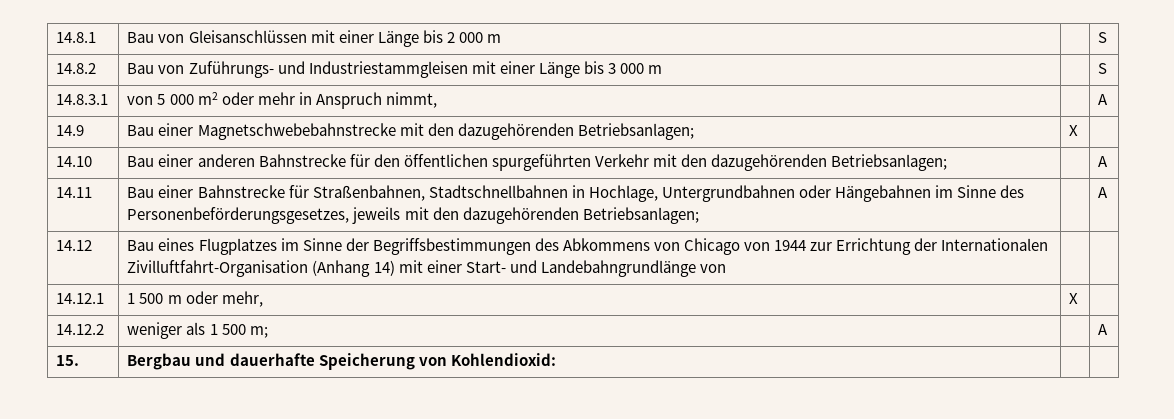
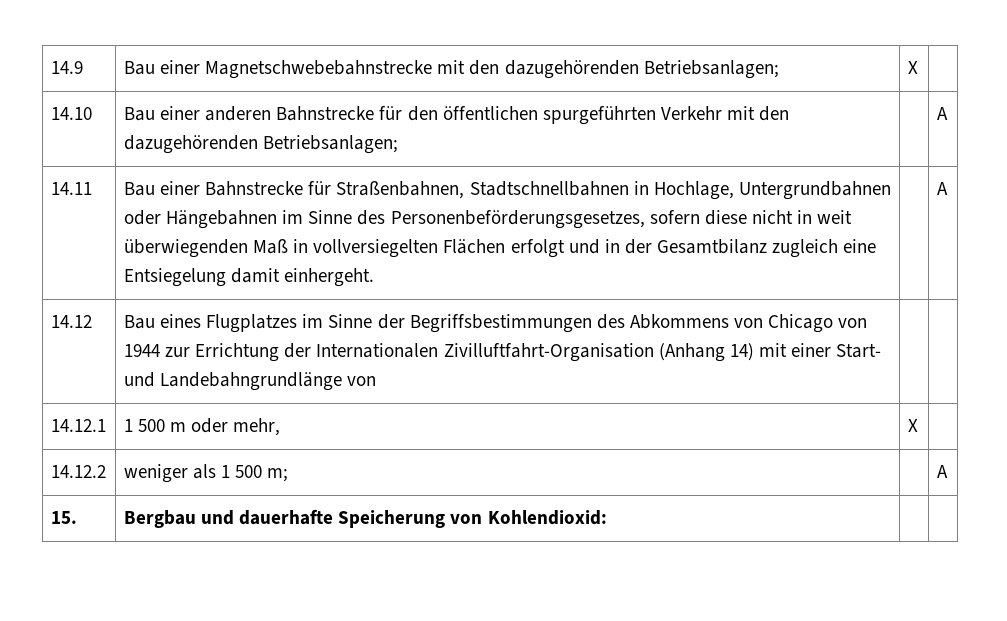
- 14.8.1 | Bau von Gleisanschlüssen mit einer Länge bis 2 000 m | | S
- 14.8.2 | Bau von Zuführungs- und Industriestammgleisen mit einer Länge bis 3 000 m | | S
- 14.8.3.1 | von 5 000 m2 oder mehr in Anspruch nimmt, | | A
- 14.11 | Bau einer Bahnstrecke für Straßenbahnen, Stadtschnellbahnen in Hochlage, Untergrundbahnen oder Hängebahnen im Sinne des Personenbeförderungsgesetzes, jeweils mit den dazugehörenden Betriebsanlagen; | | A
+ 14.11 | Bau einer Bahnstrecke für Straßenbahnen, Stadtschnellbahnen in Hochlage, Untergrundbahnen oder Hängebahnen im Sinne des Personenbeförderungsgesetzes, sofern diese nicht in weit überwiegenden Maß in vollversiegelten Flächen erfolgt und in der Gesamtbilanz zugleich eine Entsiegelung damit einhergeht. | | A

